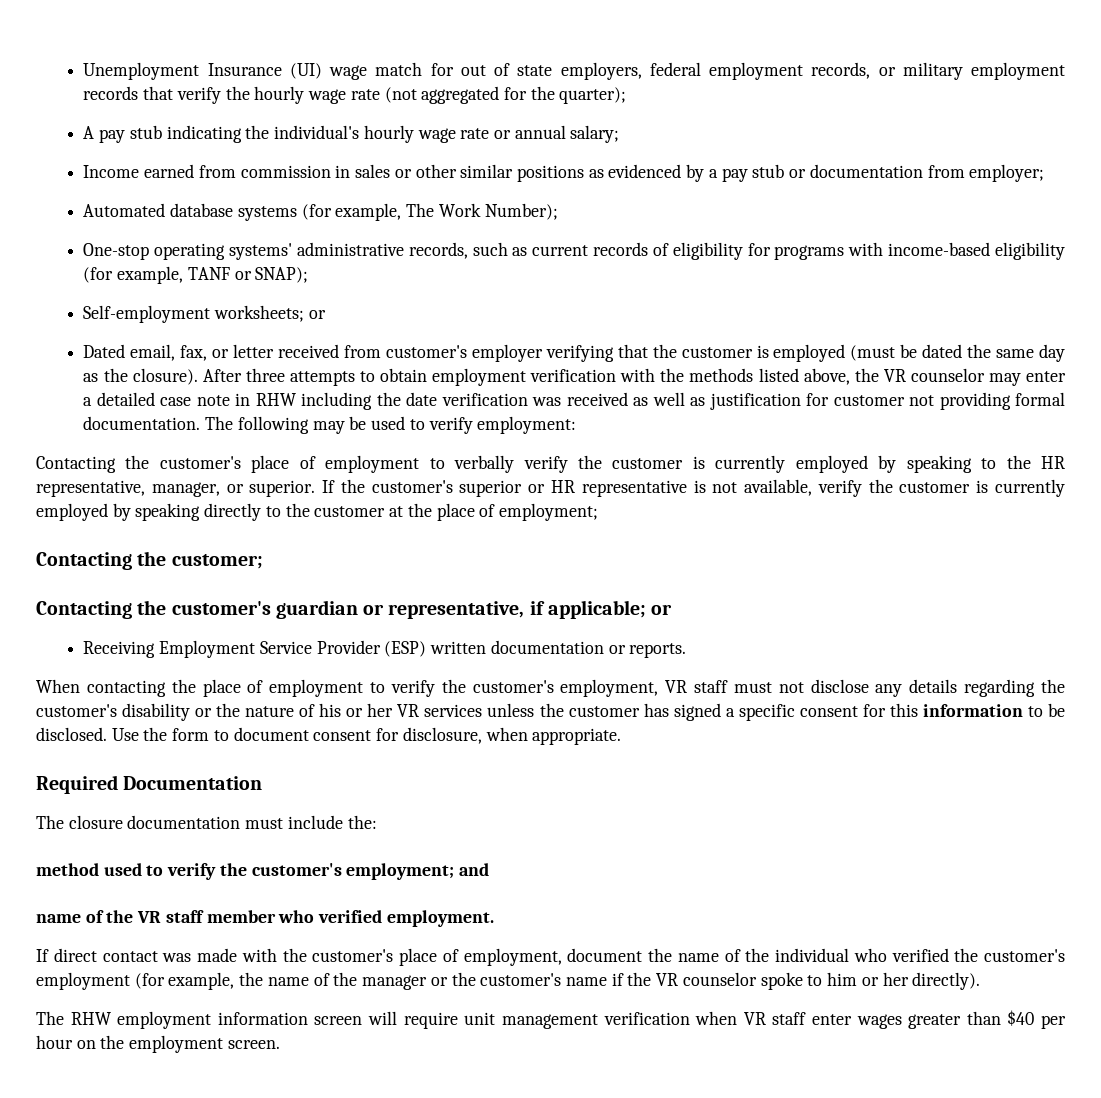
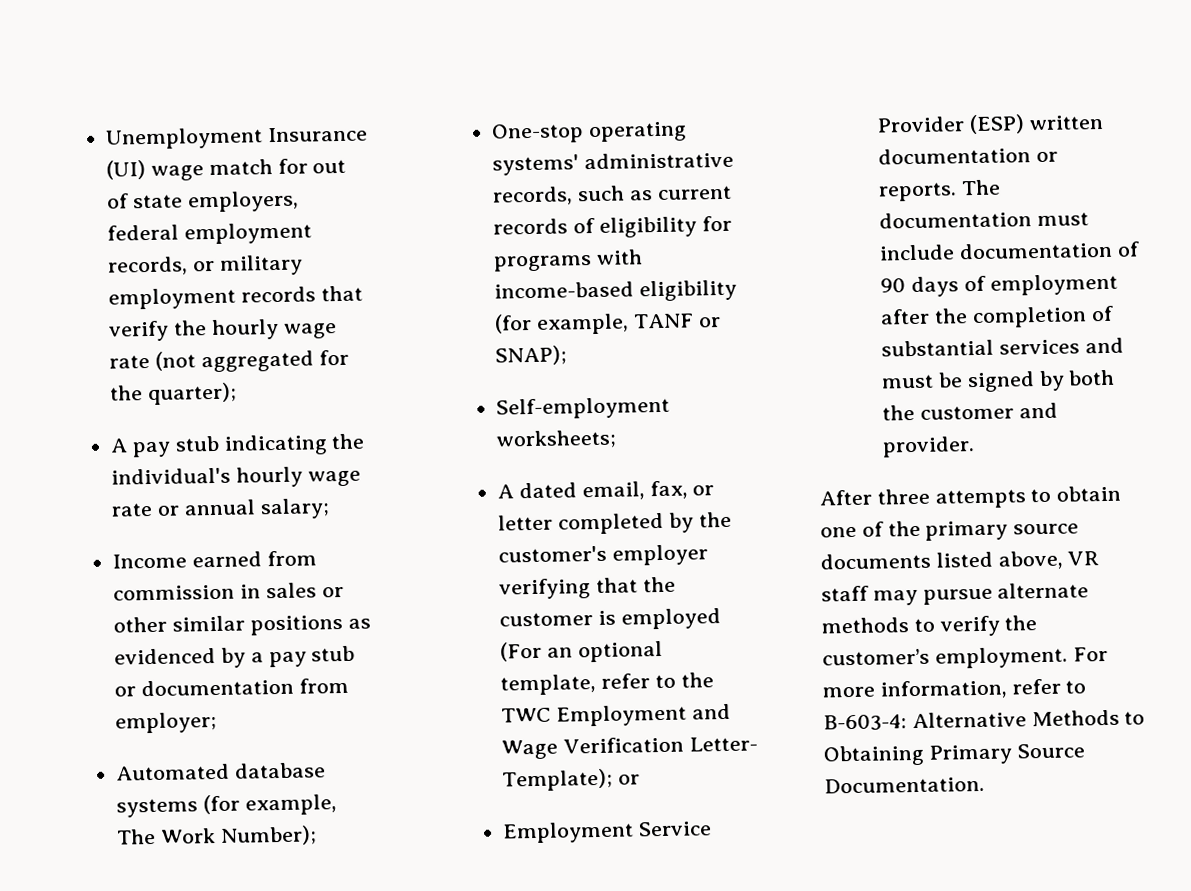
- Self-employment worksheets; or
- Dated email, fax, or letter received from customer's employer verifying that the customer is employed (must be dated the same day as the closure). After three attempts to obtain employment verification with the methods listed above, the VR counselor may enter a detailed case note in RHW including the date verification was received as well as justification for customer not providing formal documentation. The following may be used to verify employment:
- Contacting the customer's place of employment to verbally verify the customer is currently employed by speaking to the HR representative, manager, or superior. If the customer's superior or HR representative is not available, verify the customer is currently employed by speaking directly to the customer at the place of employment;
- Contacting the customer;
- Contacting the customer's guardian or representative, if applicable; or
- Receiving Employment Service Provider (ESP) written documentation or reports.
- When contacting the place of employment to verify the customer's employment, VR staff must not disclose any details regarding the customer's disability or the nature of his or her VR services unless the customer has signed a specific consent for this information to be disclosed. Use the form to document consent for disclosure, when appropriate.
- Required Documentation
- The closure documentation must include the:
- method used to verify the customer's employment; and
- name of the VR staff member who verified employment.
- If direct contact was made with the customer's place of employment, document the name of the individual who verified the customer's employment (for example, the name of the manager or the customer's name if the VR counselor spoke to him or her directly).
- The RHW employment information screen will require unit management verification when VR staff enter wages greater than $40 per hour on the employment screen.
+ Self-employment worksheets;
+ A dated email, fax, or letter completed by the customer's employer verifying that the customer is employed (For an optional template, refer to the TWC Employment and Wage Verification Letter- Template); or
+ Employment Service Provider (ESP) written documentation or reports. The documentation must include documentation of 90 days of employment after the completion of substantial services and must be signed by both the customer and provider.
+ After three attempts to obtain one of the primary source documents listed above, VR staff may pursue alternate methods to verify the customer’s employment. For more information, refer to B-603-4: Alternative Methods to Obtaining Primary Source Documentation.

